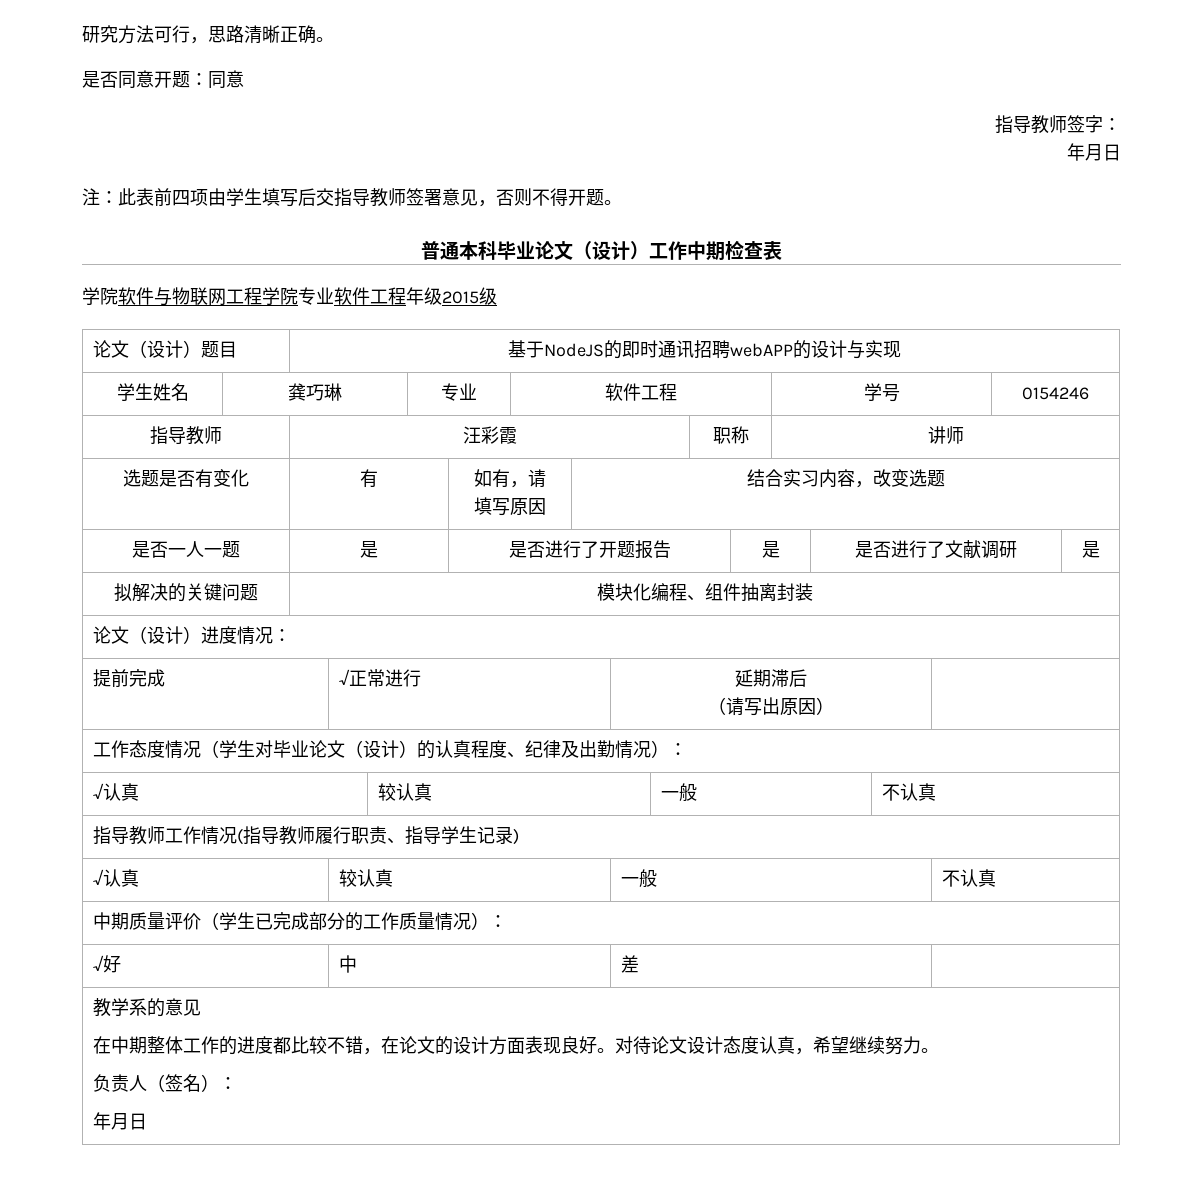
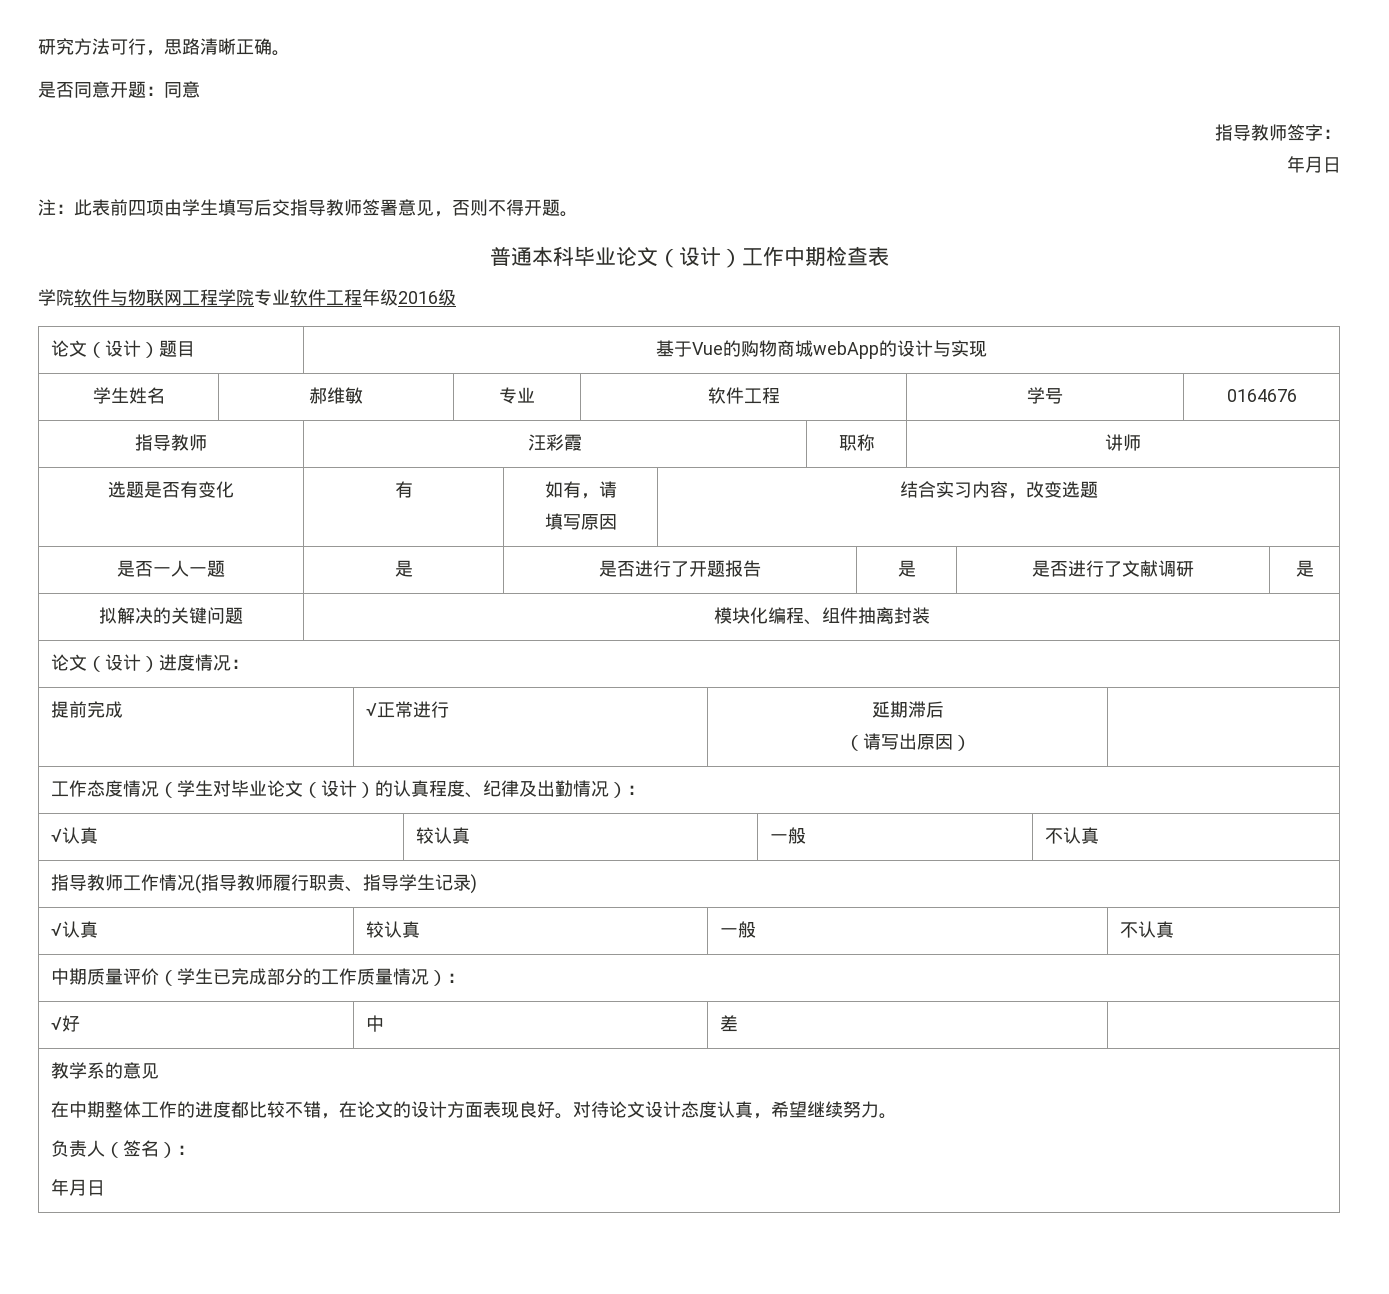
- 学院软件与物联网工程学院专业软件工程年级2015级
+ 学院软件与物联网工程学院专业软件工程年级2016级
- 论文（设计）题目 | 基于NodeJS的即时通讯招聘webAPP的设计与实现
+ 论文（设计）题目 | 基于Vue的购物商城webApp的设计与实现
- 学生姓名 | 龚巧琳 | 专业 | 软件工程 | 学号 | 0154246
+ 学生姓名 | 郝维敏 | 专业 | 软件工程 | 学号 | 0164676

